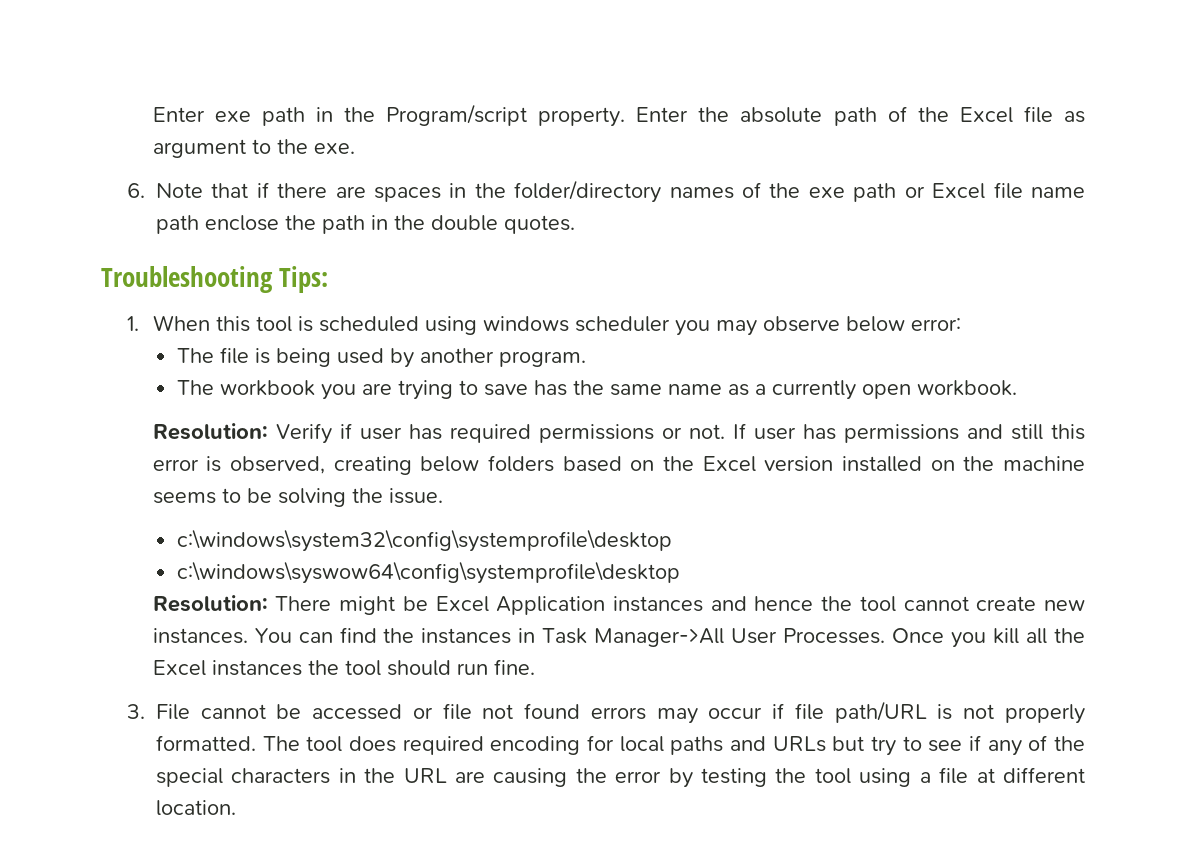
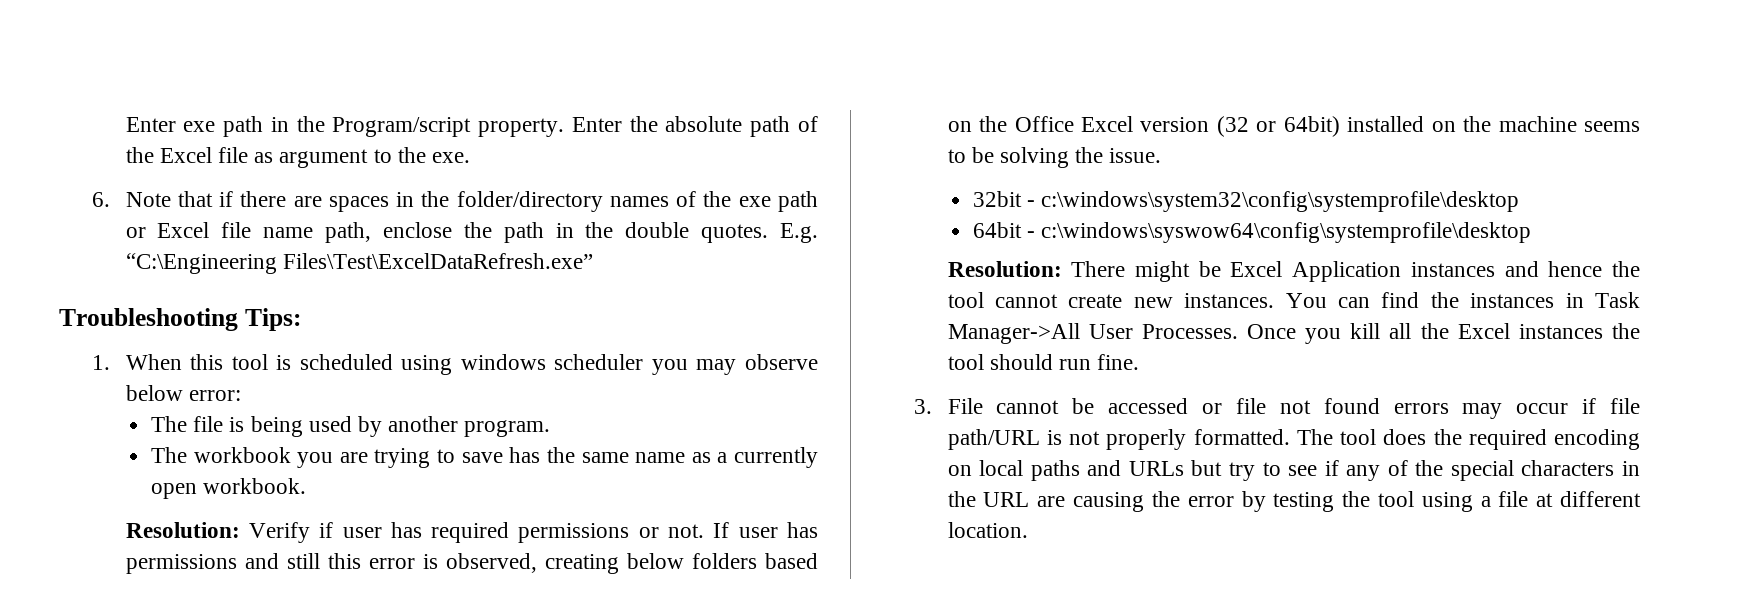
- 6. Note that if there are spaces in the folder/directory names of the exe path or Excel file name path enclose the path in the double quotes.
+ 6. Note that if there are spaces in the folder/directory names of the exe path or Excel file name path, enclose the path in the double quotes. E.g. “C:\Engineering Files\Test\ExcelDataRefresh.exe”
- If user has permissions and still this error is observed, creating below folders based on the Excel version installed on the machine seems to be solving the issue.
+ If user has permissions and still this error is observed, creating below folders based on the Office Excel version (32 or 64bit) installed on the machine seems to be solving the issue.
- c:\windows\system32\config\systemprofile\desktop
+ 32bit - c:\windows\system32\config\systemprofile\desktop
- c:\windows\syswow64\config\systemprofile\desktop
+ 64bit - c:\windows\syswow64\config\systemprofile\desktop
- The tool does required encoding for local paths and URLs but try to see if any of the special characters in the URL are causing the error by testing the tool using a file at different location.
+ The tool does the required encoding on local paths and URLs but try to see if any of the special characters in the URL are causing the error by testing the tool using a file at different location.

